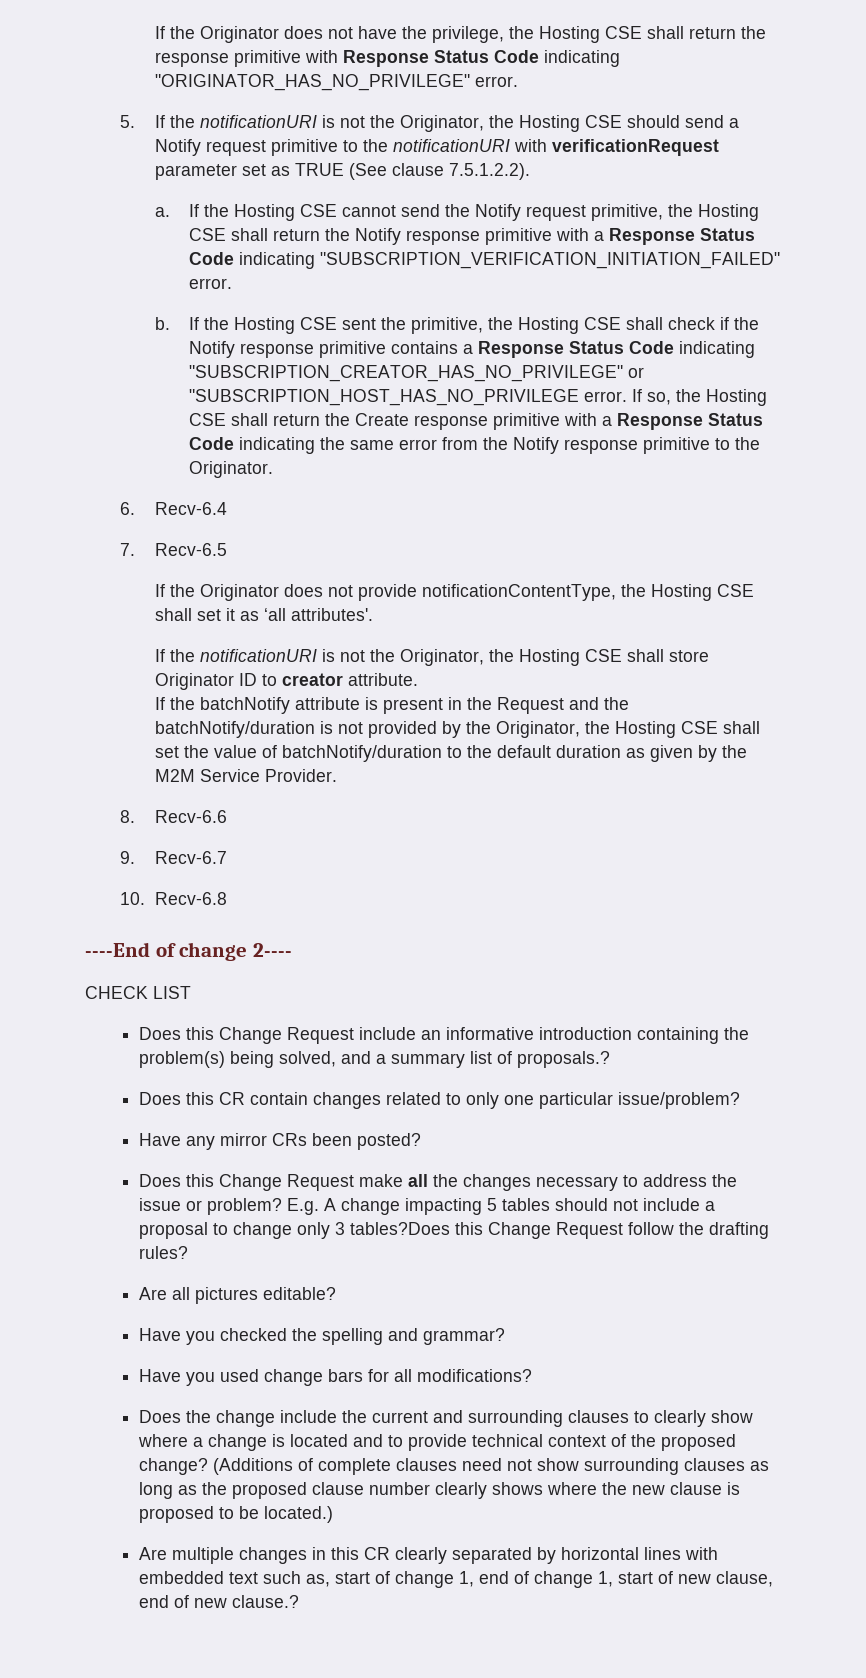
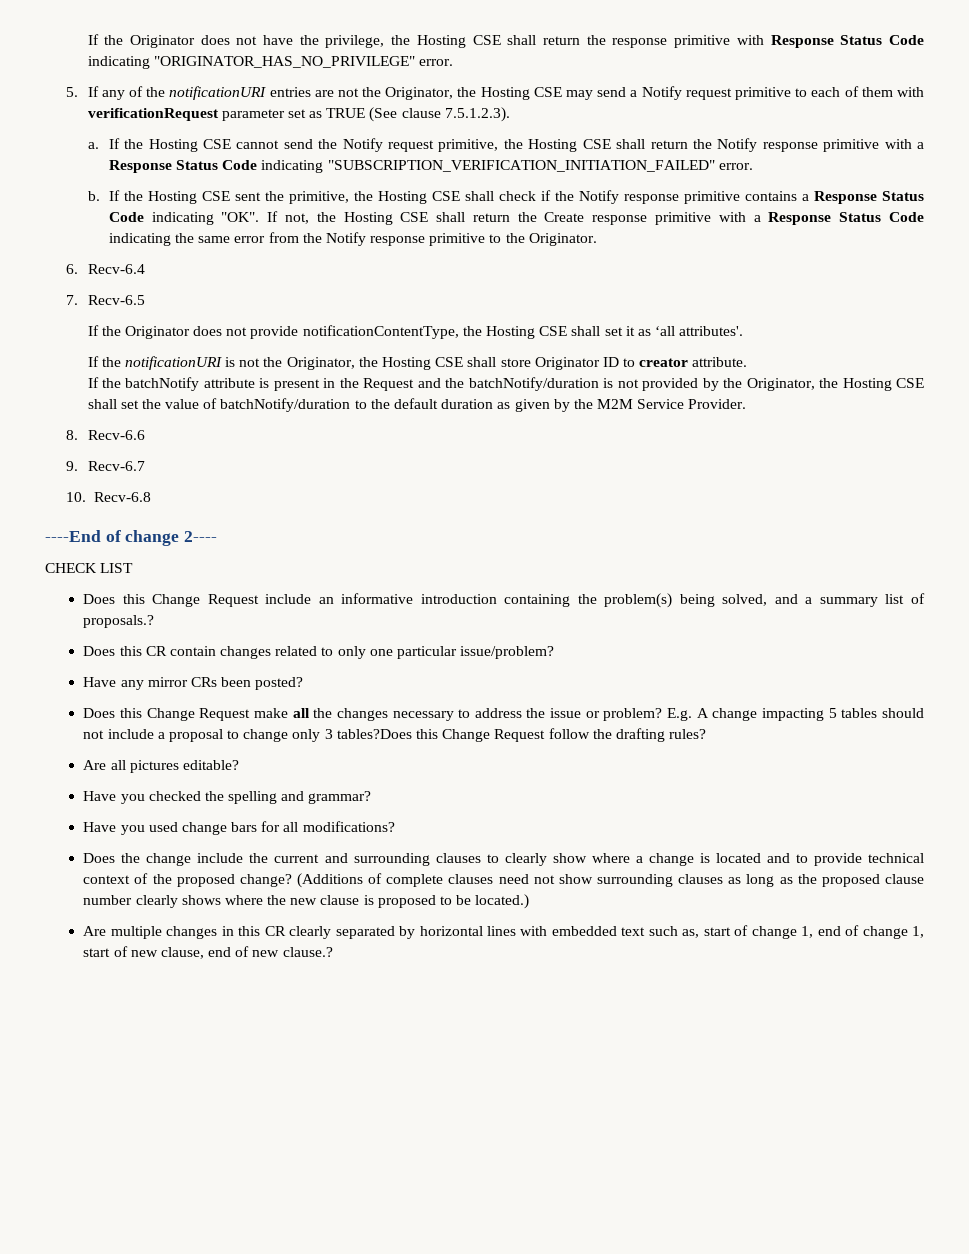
- 5. If the notificationURI is not the Originator, the Hosting CSE should send a Notify request primitive to the notificationURI with verificationRequest parameter set as TRUE (See clause 7.5.1.2.2).
+ 5. If any of the notificationURI entries are not the Originator, the Hosting CSE may send a Notify request primitive to each of them with verificationRequest parameter set as TRUE (See clause 7.5.1.2.3).
- If the Hosting CSE sent the primitive, the Hosting CSE shall check if the Notify response primitive contains a Response Status Code indicating "SUBSCRIPTION_CREATOR_HAS_NO_PRIVILEGE" or "SUBSCRIPTION_HOST_HAS_NO_PRIVILEGE error. If so, the Hosting CSE shall return the Create response primitive with a Response Status Code indicating the same error from the Notify response primitive to the Originator.
+ If the Hosting CSE sent the primitive, the Hosting CSE shall check if the Notify response primitive contains a Response Status Code indicating "OK". If not, the Hosting CSE shall return the Create response primitive with a Response Status Code indicating the same error from the Notify response primitive to the Originator.

